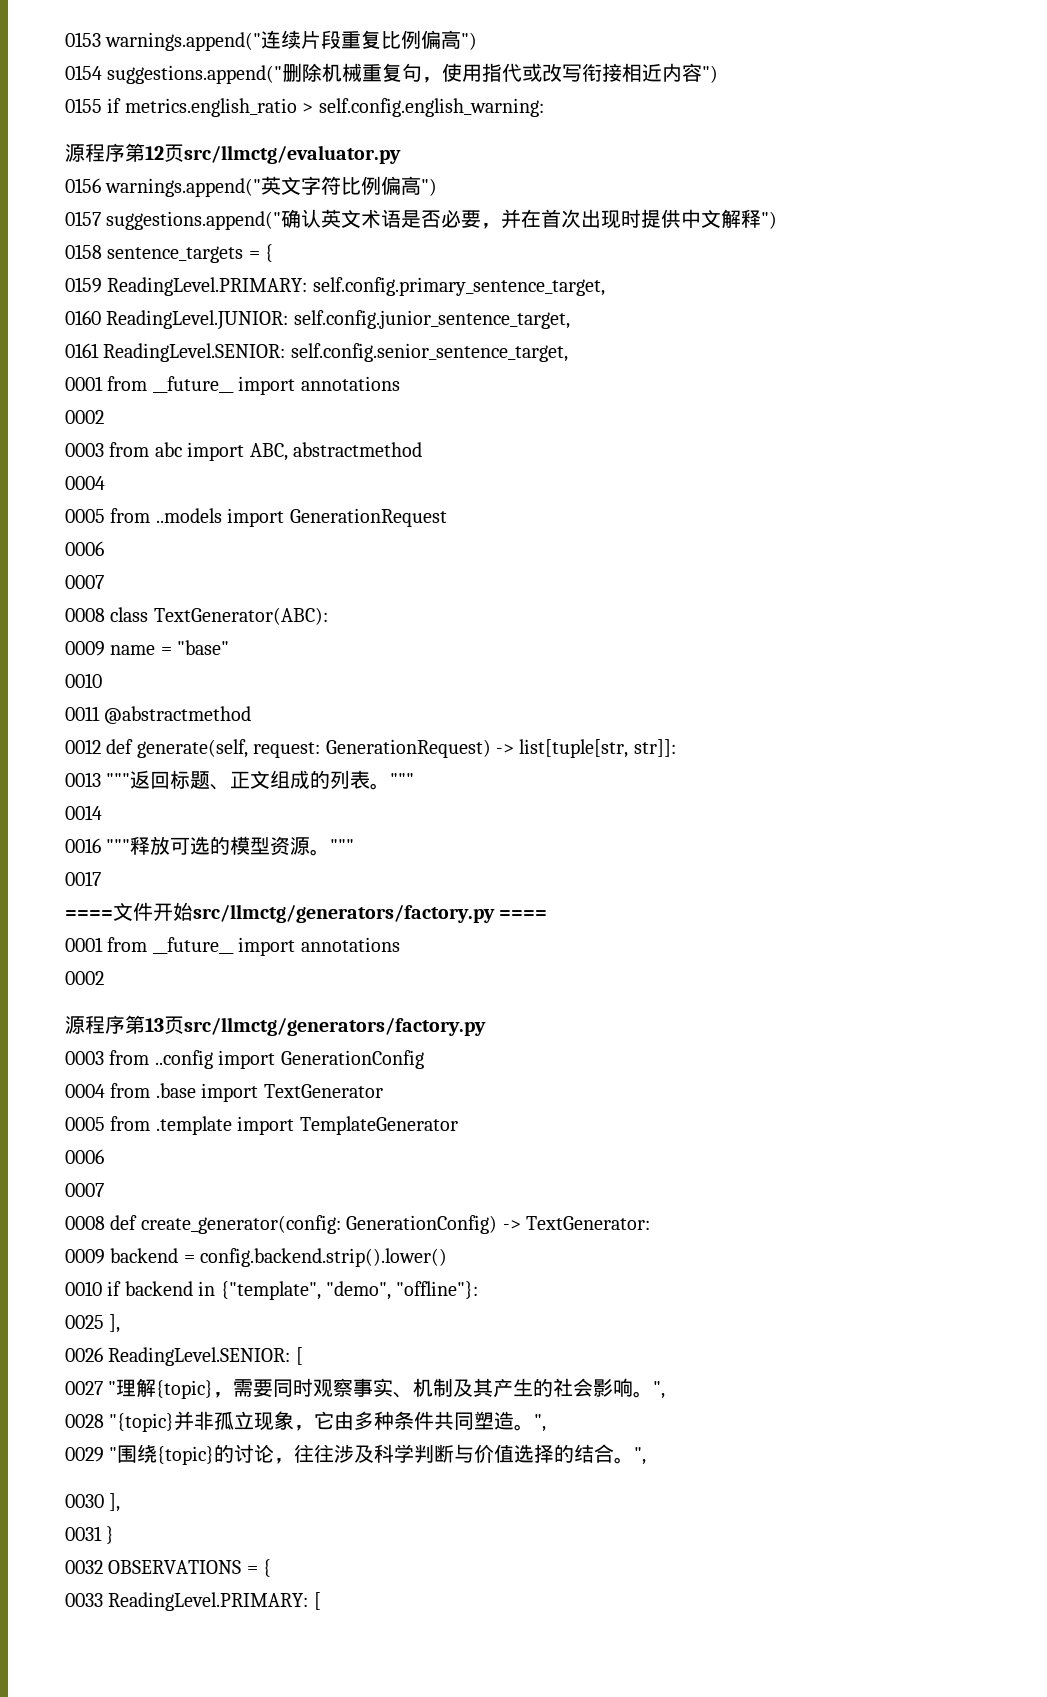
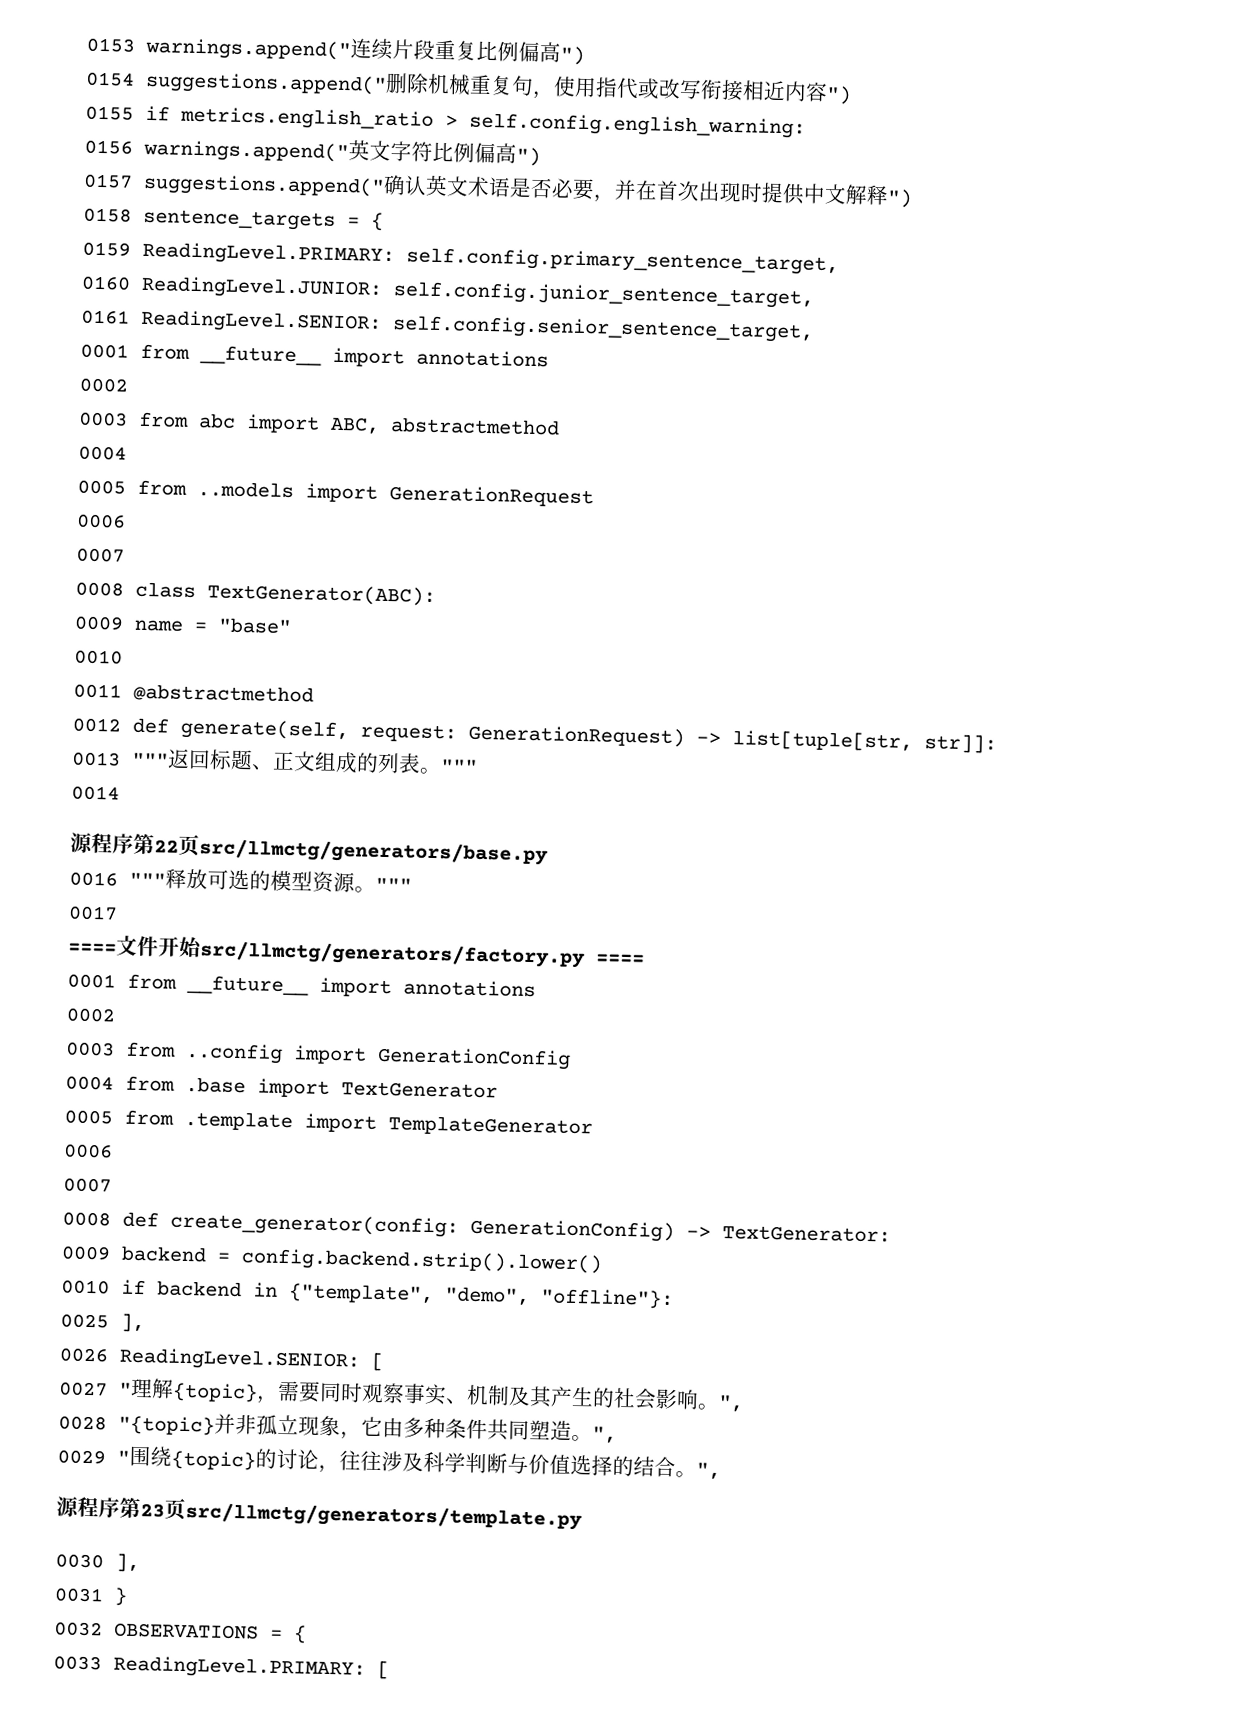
- 源程序第12页src/llmctg/evaluator.py
+ 源程序第22页src/llmctg/generators/base.py
- 源程序第13页src/llmctg/generators/factory.py
+ 源程序第23页src/llmctg/generators/template.py

